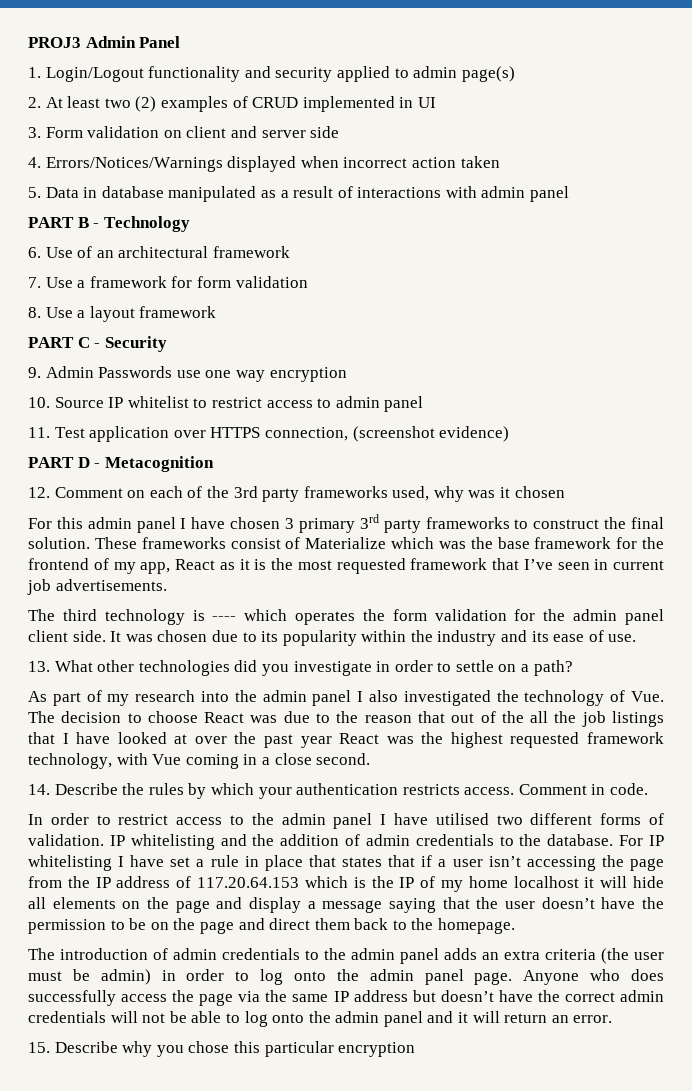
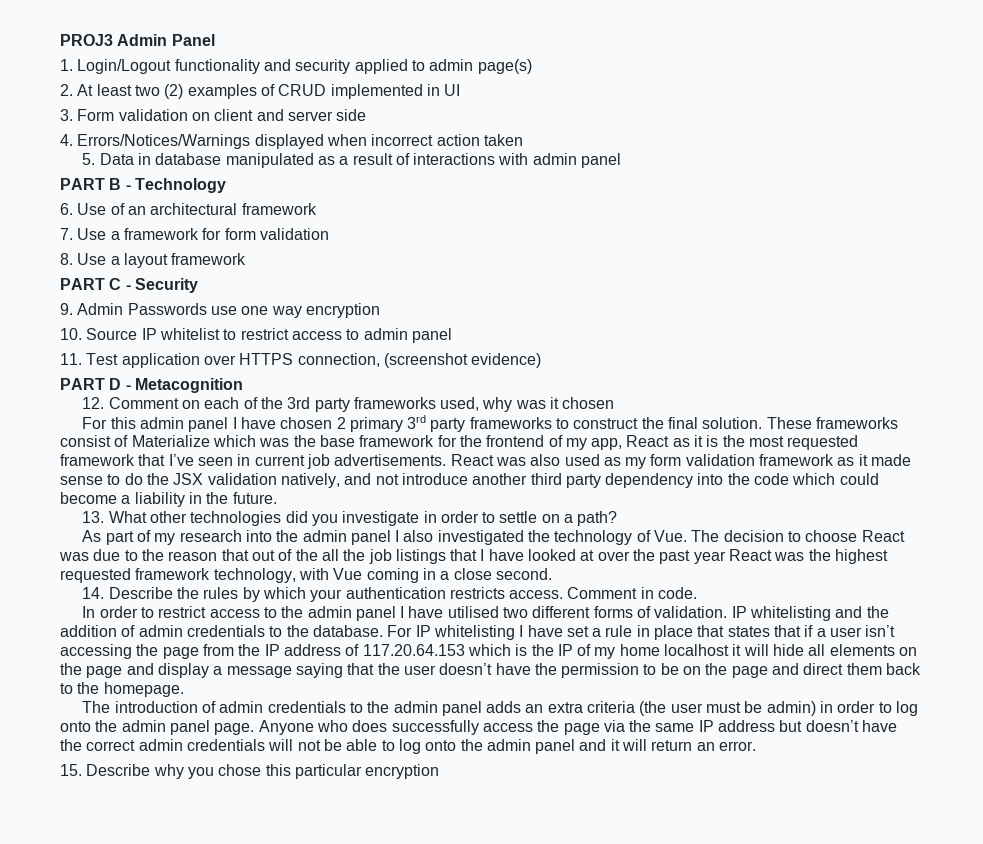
- For this admin panel I have chosen 3 primary 3rd party frameworks to construct the final solution.
+ For this admin panel I have chosen 2 primary 3rd party frameworks to construct the final solution.
- These frameworks consist of Materialize which was the base framework for the frontend of my app, React as it is the most requested framework that I’ve seen in current job advertisements.
- The third technology is ---- which operates the form validation for the admin panel client side. It was chosen due to its popularity within the industry and its ease of use.
+ These frameworks consist of Materialize which was the base framework for the frontend of my app, React as it is the most requested framework that I’ve seen in current job advertisements. React was also used as my form validation framework as it made sense to do the JSX validation natively, and not introduce another third party dependency into the code which could become a liability in the future.

